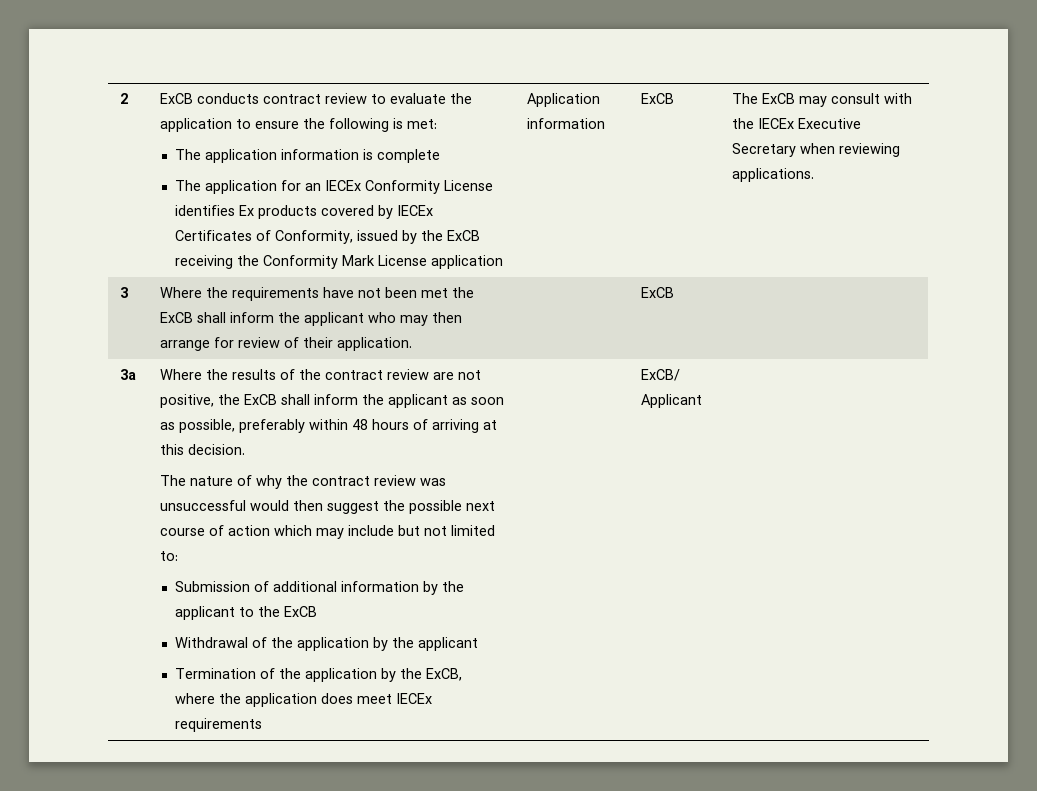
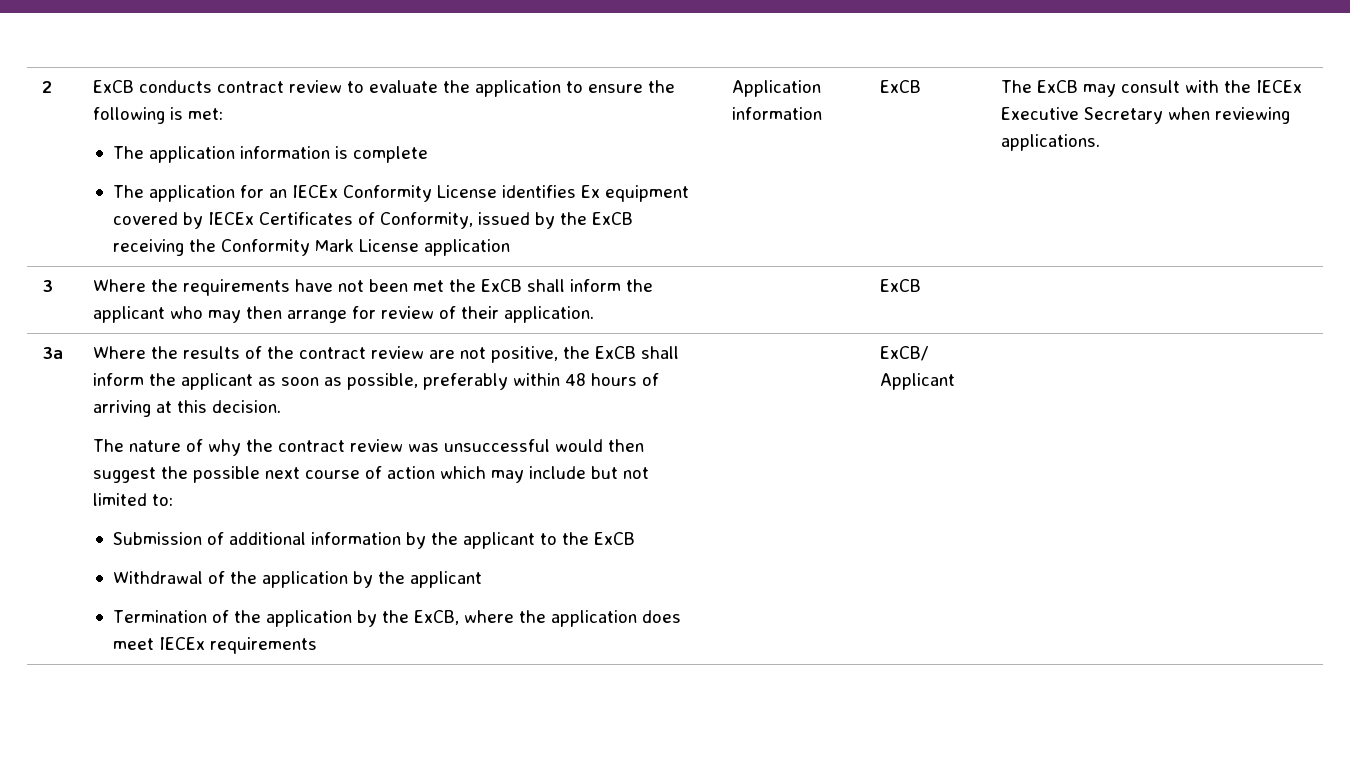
- The application for an IECEx Conformity License identifies Ex products covered by IECEx Certificates of Conformity, issued by the ExCB receiving the Conformity Mark License application
+ The application for an IECEx Conformity License identifies Ex equipment covered by IECEx Certificates of Conformity, issued by the ExCB receiving the Conformity Mark License application

